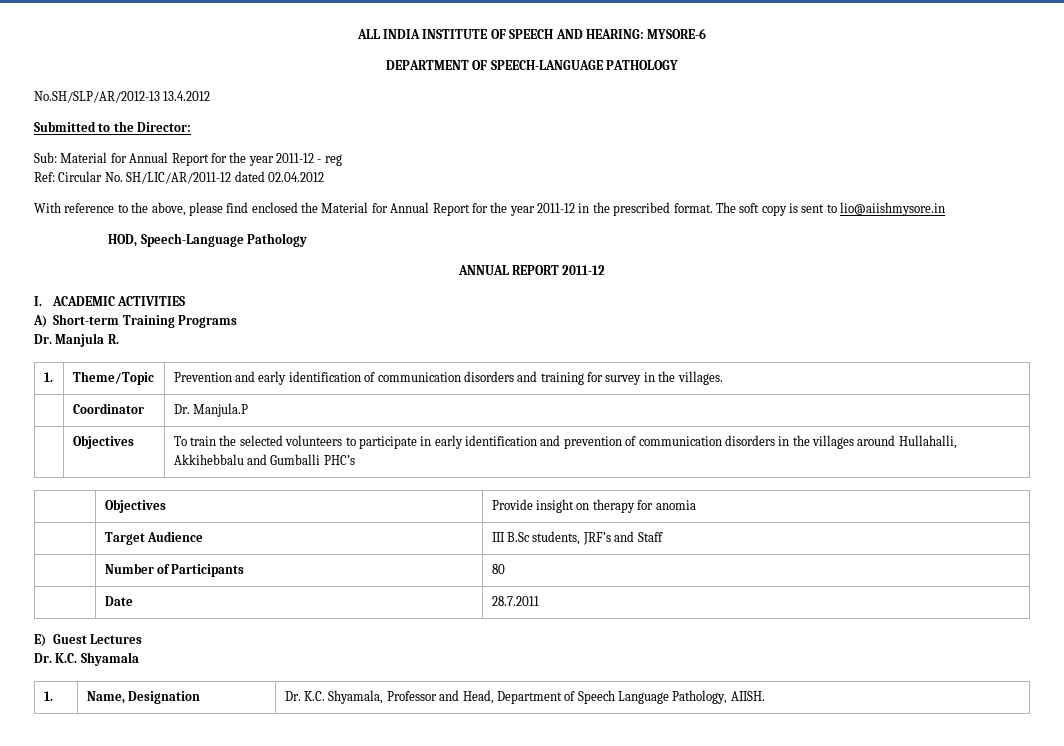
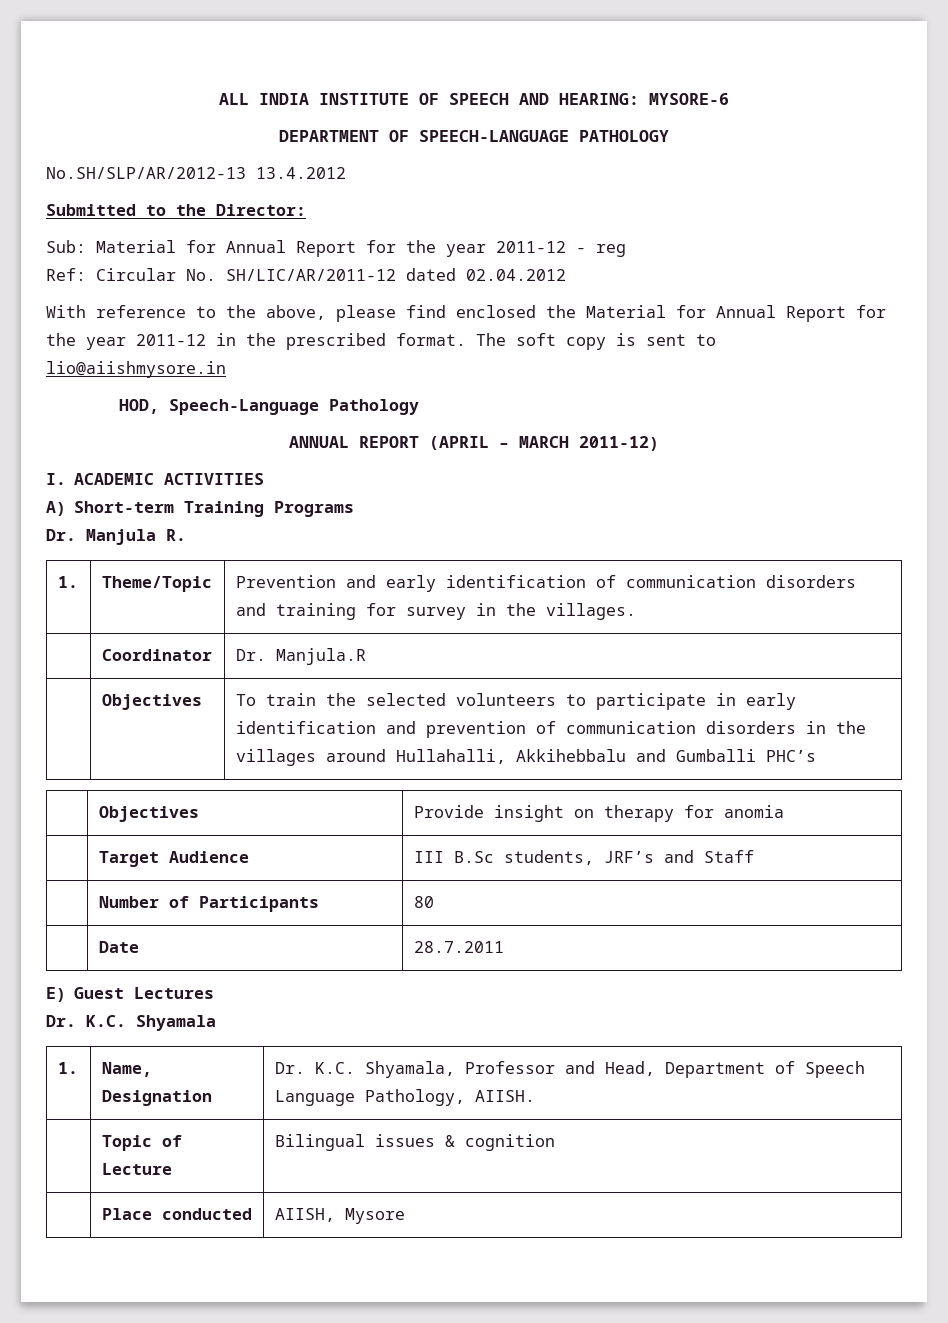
- ANNUAL REPORT 2011-12
+ ANNUAL REPORT (APRIL – MARCH 2011-12)
- | Coordinator | Dr. Manjula.P
+ | Coordinator | Dr. Manjula.R
+ | Topic of Lecture | Bilingual issues & cognition
+ | Place conducted | AIISH, Mysore

